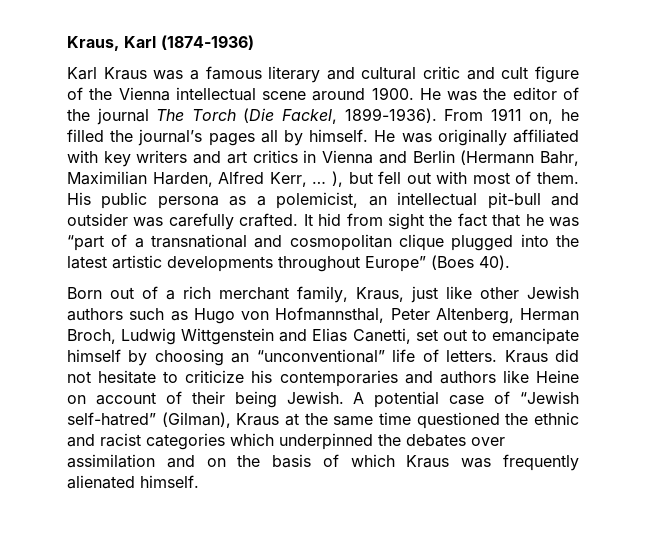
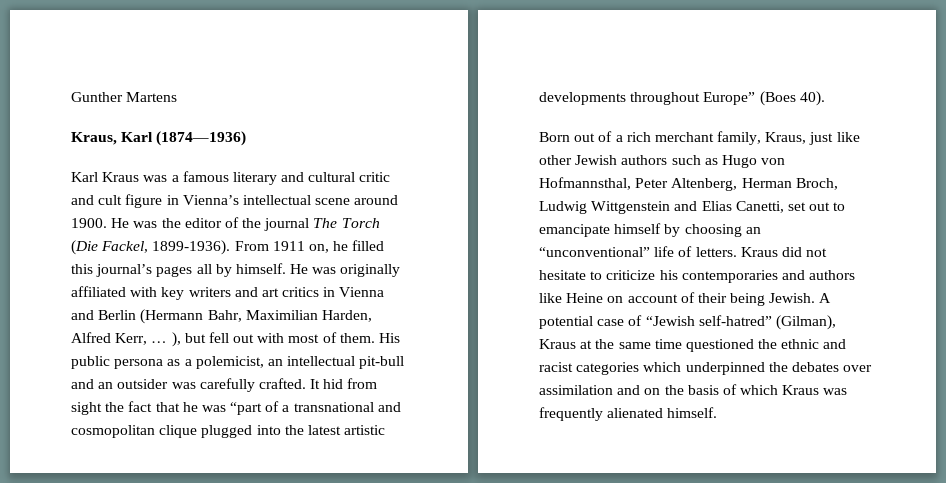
+ Gunther Martens
- Kraus, Karl (1874-1936)
+ Kraus, Karl (1874—1936)
- Karl Kraus was a famous literary and cultural critic and cult figure of the Vienna intellectual scene around 1900.
+ Karl Kraus was a famous literary and cultural critic and cult figure in Vienna’s intellectual scene around 1900.
- From 1911 on, he filled the journal’s pages all by himself.
+ From 1911 on, he filled this journal’s pages all by himself.
- His public persona as a polemicist, an intellectual pit-bull and outsider was carefully crafted.
+ His public persona as a polemicist, an intellectual pit-bull and an outsider was carefully crafted.

